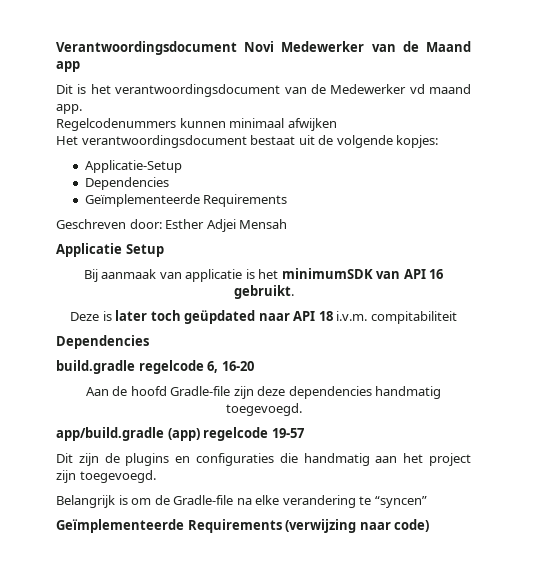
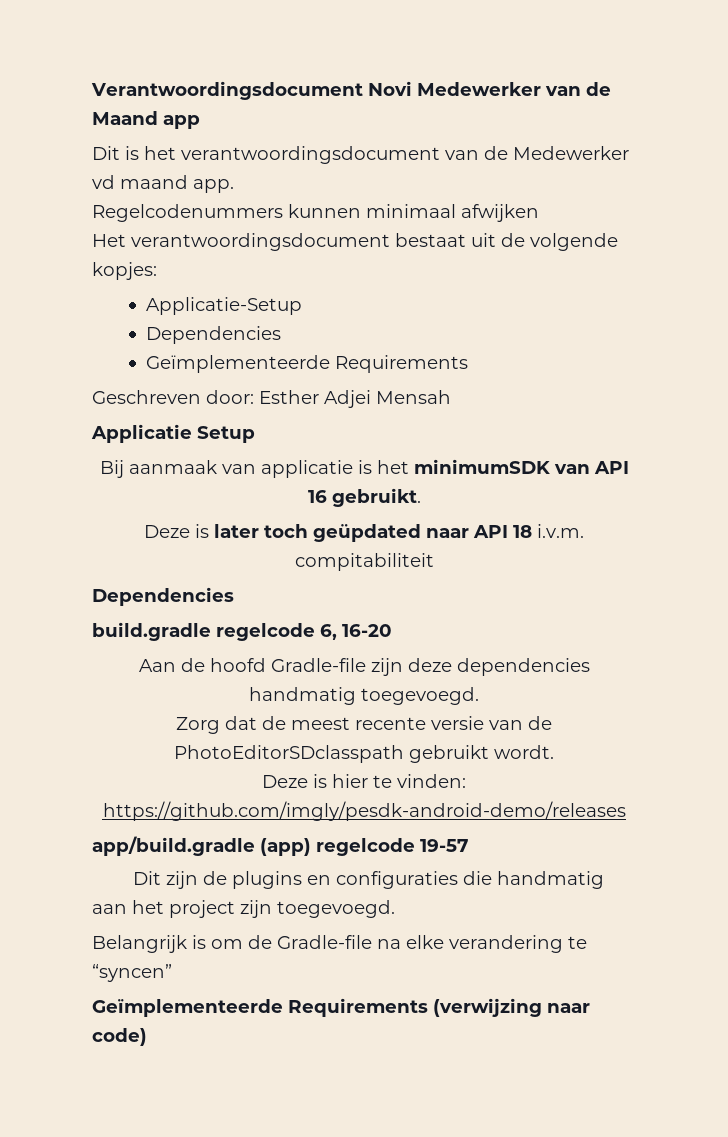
+ Zorg dat de meest recente versie van de PhotoEditorSDclasspath gebruikt wordt.
+ Deze is hier te vinden: https://github.com/imgly/pesdk-android-demo/releases

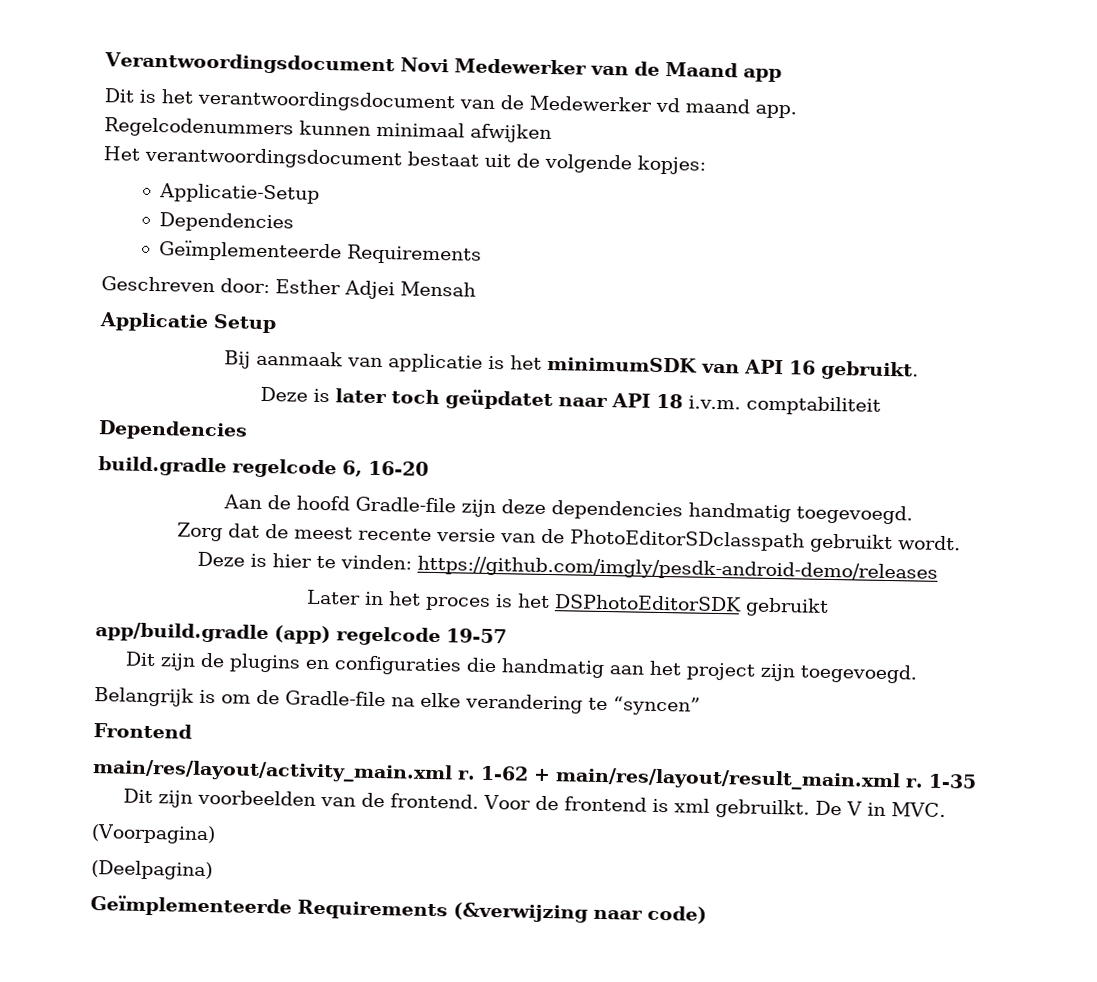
- Deze is later toch geüpdated naar API 18 i.v.m. compitabiliteit
+ Deze is later toch geüpdatet naar API 18 i.v.m. comptabiliteit
+ Later in het proces is het DSPhotoEditorSDK gebruikt
- Geïmplementeerde Requirements (verwijzing naar code)
+ Frontend
+ main/res/layout/activity_main.xml r. 1-62 + main/res/layout/result_main.xml r. 1-35
+ Dit zijn voorbeelden van de frontend. Voor de frontend is xml gebruilkt. De V in MVC.
+ (Voorpagina)
+ (Deelpagina)
+ Geïmplementeerde Requirements (&verwijzing naar code)

